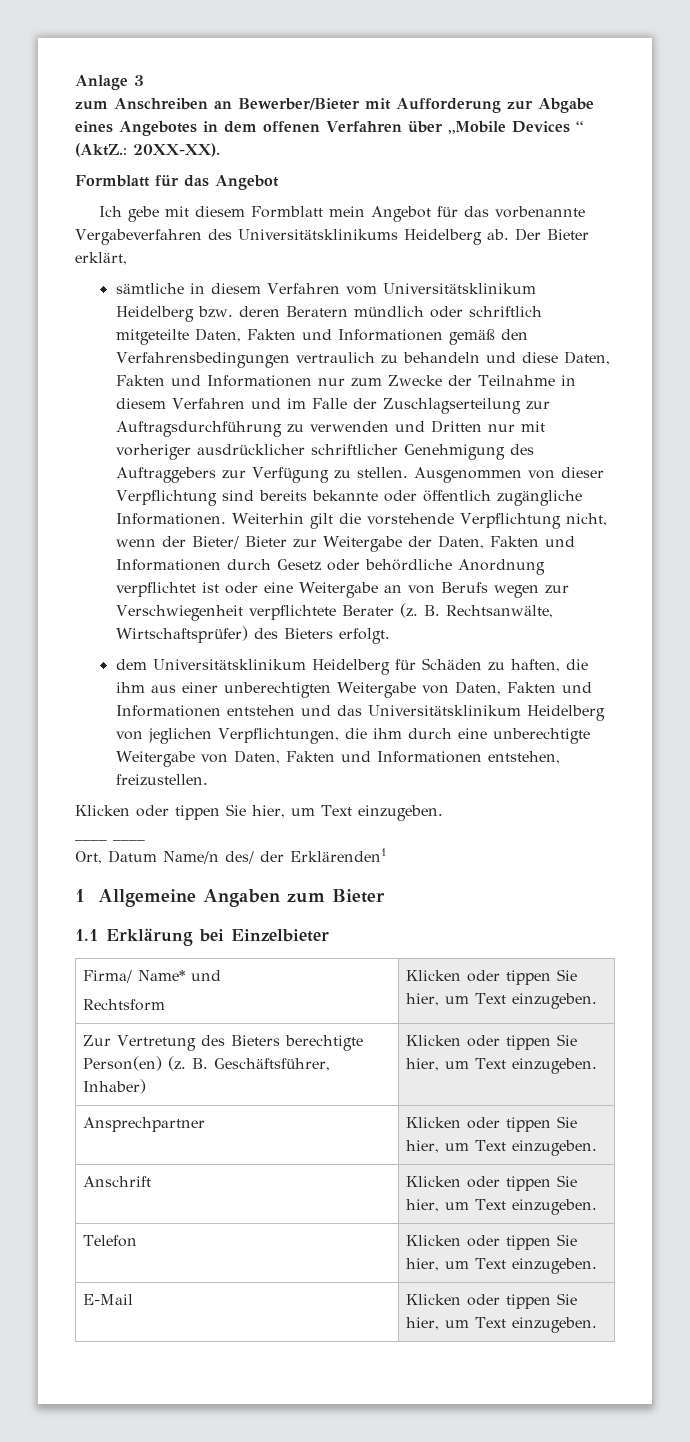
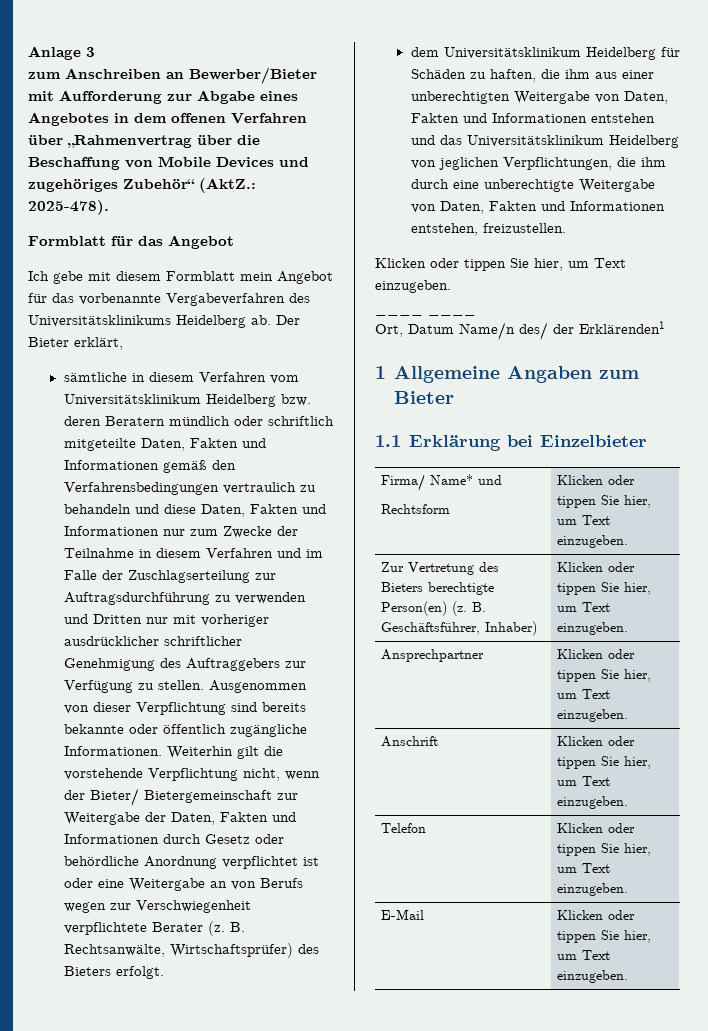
- zum Anschreiben an Bewerber/Bieter mit Aufforderung zur Abgabe eines Angebotes in dem offenen Verfahren über „Mobile Devices “ (AktZ.: 20XX-XX).
+ zum Anschreiben an Bewerber/Bieter mit Aufforderung zur Abgabe eines Angebotes in dem offenen Verfahren über „Rahmenvertrag über die Beschaffung von Mobile Devices und zugehöriges Zubehör“ (AktZ.: 2025-478).
- Weiterhin gilt die vorstehende Verpflichtung nicht, wenn der Bieter/ Bieter zur Weitergabe der Daten, Fakten und Informationen durch Gesetz oder behördliche Anordnung verpflichtet ist oder eine Weitergabe an von Berufs wegen zur Verschwiegenheit verpflichtete Berater (z.
+ Weiterhin gilt die vorstehende Verpflichtung nicht, wenn der Bieter/ Bietergemeinschaft zur Weitergabe der Daten, Fakten und Informationen durch Gesetz oder behördliche Anordnung verpflichtet ist oder eine Weitergabe an von Berufs wegen zur Verschwiegenheit verpflichtete Berater (z.

